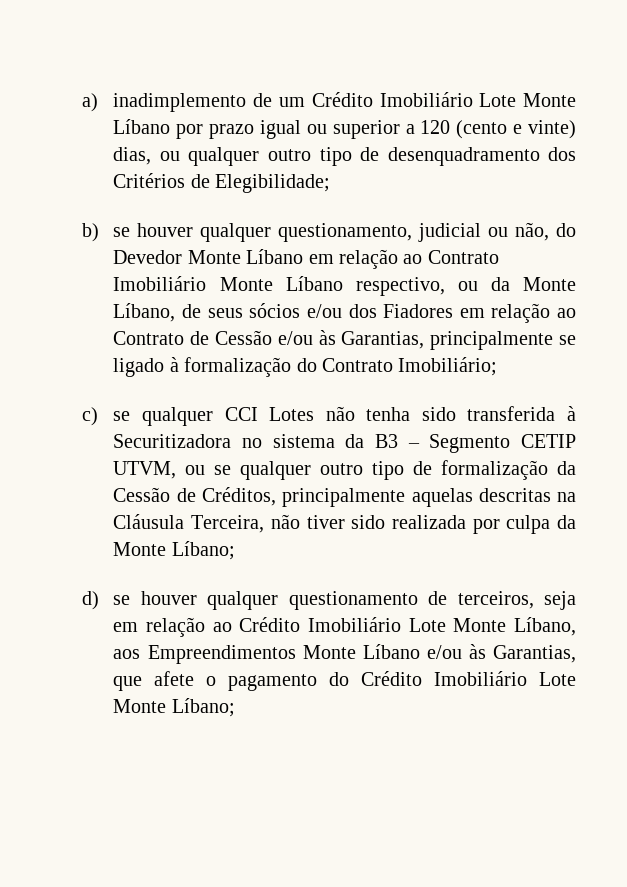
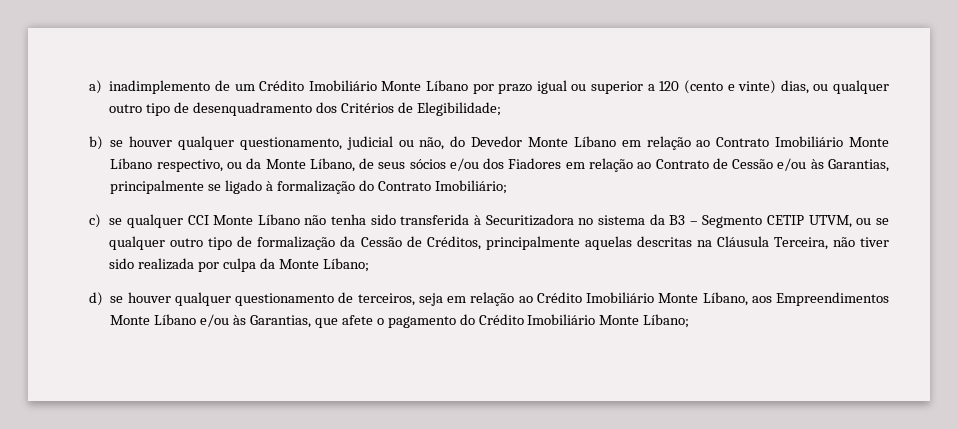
- a) inadimplemento de um Crédito Imobiliário Lote Monte Líbano por prazo igual ou superior a 120 (cento e vinte) dias, ou qualquer outro tipo de desenquadramento dos Critérios de Elegibilidade;
+ a) inadimplemento de um Crédito Imobiliário Monte Líbano por prazo igual ou superior a 120 (cento e vinte) dias, ou qualquer outro tipo de desenquadramento dos Critérios de Elegibilidade;
- c) se qualquer CCI Lotes não tenha sido transferida à Securitizadora no sistema da B3 – Segmento CETIP UTVM, ou se qualquer outro tipo de formalização da Cessão de Créditos, principalmente aquelas descritas na Cláusula Terceira, não tiver sido realizada por culpa da Monte Líbano;
+ c) se qualquer CCI Monte Líbano não tenha sido transferida à Securitizadora no sistema da B3 – Segmento CETIP UTVM, ou se qualquer outro tipo de formalização da Cessão de Créditos, principalmente aquelas descritas na Cláusula Terceira, não tiver sido realizada por culpa da Monte Líbano;
- d) se houver qualquer questionamento de terceiros, seja em relação ao Crédito Imobiliário Lote Monte Líbano, aos Empreendimentos Monte Líbano e/ou às Garantias, que afete o pagamento do Crédito Imobiliário Lote Monte Líbano;
+ d) se houver qualquer questionamento de terceiros, seja em relação ao Crédito Imobiliário Monte Líbano, aos Empreendimentos Monte Líbano e/ou às Garantias, que afete o pagamento do Crédito Imobiliário Monte Líbano;

